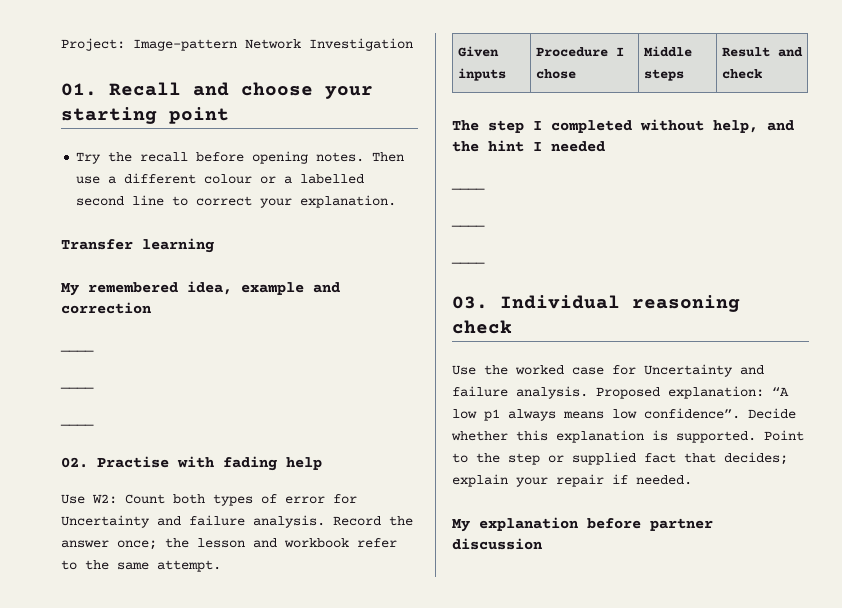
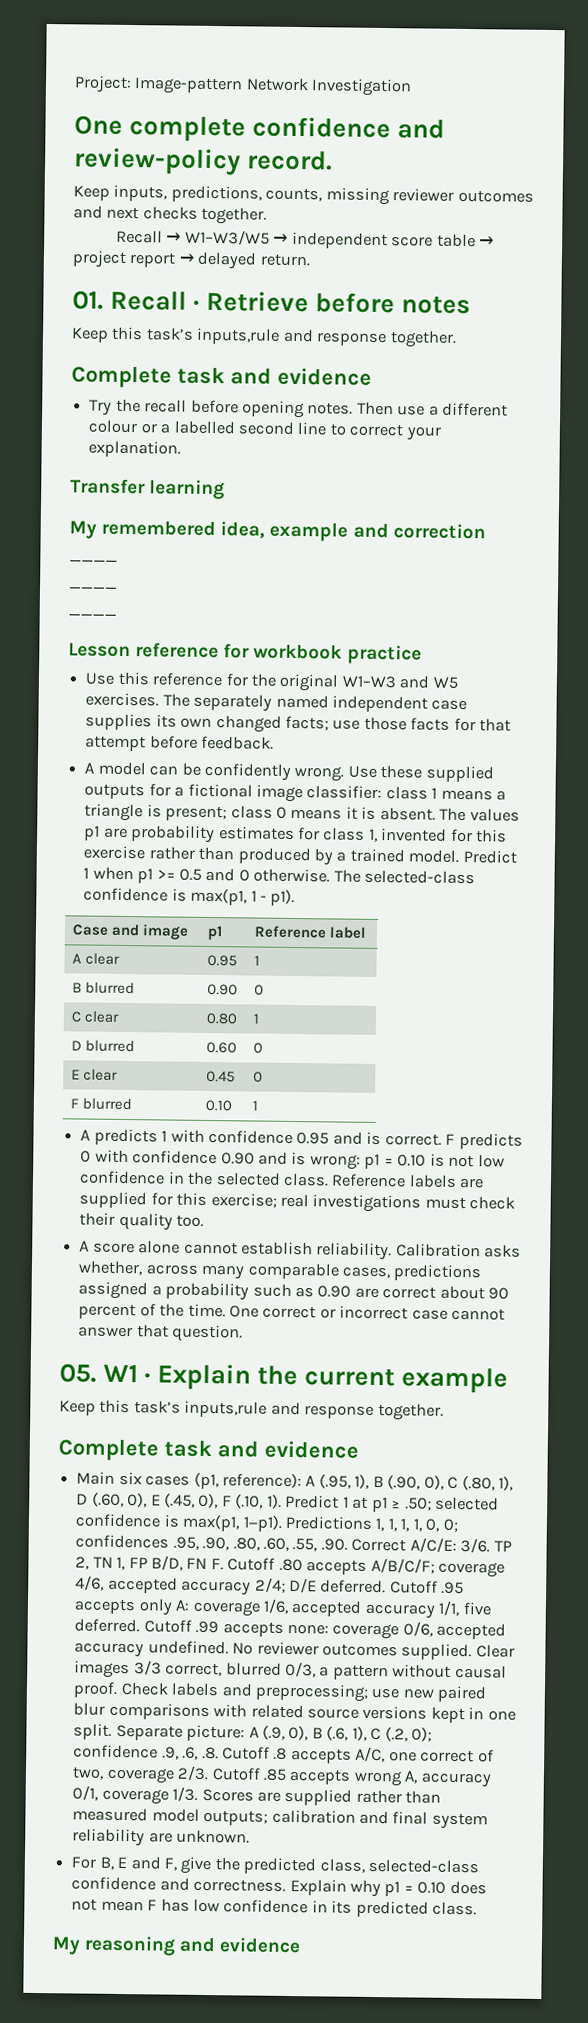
- 01. Recall and choose your starting point
+ One complete confidence and review-policy record.
+ Keep inputs, predictions, counts, missing reviewer outcomes and next checks together.
+ Recall → W1–W3/W5 → independent score table → project report → delayed return.
+ 01. Recall · Retrieve before notes
+ Keep this task’s inputs,rule and response together.
+ Complete task and evidence
- 02. Practise with fading help
- Use W2: Count both types of error for Uncertainty and failure analysis. Record the answer once; the lesson and workbook refer to the same attempt.
- Given inputs | Procedure I chose | Middle steps | Result and check
- The step I completed without help, and the hint I needed
- ____
- ____
- ____
- 03. Individual reasoning check
- Use the worked case for Uncertainty and failure analysis. Proposed explanation: “A low p1 always means low confidence”. Decide whether this explanation is supported. Point to the step or supplied fact that decides; explain your repair if needed.
- My explanation before partner discussion
+ Lesson reference for workbook practice
+ Use this reference for the original W1–W3 and W5 exercises. The separately named independent case supplies its own changed facts; use those facts for that attempt before feedback.
+ A model can be confidently wrong. Use these supplied outputs for a fictional image classifier: class 1 means a triangle is present; class 0 means it is absent. The values p1 are probability estimates for class 1, invented for this exercise rather than produced by a trained model. Predict 1 when p1 >= 0.5 and 0 otherwise. The selected-class confidence is max(p1, 1 - p1).
+ Case and image | p1 | Reference label
+ A clear | 0.95 | 1
+ B blurred | 0.90 | 0
+ C clear | 0.80 | 1
+ D blurred | 0.60 | 0
+ E clear | 0.45 | 0
+ F blurred | 0.10 | 1
+ A predicts 1 with confidence 0.95 and is correct. F predicts 0 with confidence 0.90 and is wrong: p1 = 0.10 is not low confidence in the selected class. Reference labels are supplied for this exercise; real investigations must check their quality too.
+ A score alone cannot establish reliability. Calibration asks whether, across many comparable cases, predictions assigned a probability such as 0.90 are correct about 90 percent of the time. One correct or incorrect case cannot answer that question.
+ 05. W1 · Explain the current example
+ Keep this task’s inputs,rule and response together.
+ Complete task and evidence
+ Main six cases (p1, reference): A (.95, 1), B (.90, 0), C (.80, 1), D (.60, 0), E (.45, 0), F (.10, 1). Predict 1 at p1 ≥ .50; selected confidence is max(p1, 1−p1). Predictions 1, 1, 1, 1, 0, 0; confidences .95, .90, .80, .60, .55, .90. Correct A/C/E: 3/6. TP 2, TN 1, FP B/D, FN F. Cutoff .80 accepts A/B/C/F; coverage 4/6, accepted accuracy 2/4; D/E deferred. Cutoff .95 accepts only A: coverage 1/6, accepted accuracy 1/1, five deferred. Cutoff .99 accepts none: coverage 0/6, accepted accuracy undefined. No reviewer outcomes supplied. Clear images 3/3 correct, blurred 0/3, a pattern without causal proof. Check labels and preprocessing; use new paired blur comparisons with related source versions kept in one split. Separate picture: A (.9, 0), B (.6, 1), C (.2, 0); confidence .9, .6, .8. Cutoff .8 accepts A/C, one correct of two, coverage 2/3. Cutoff .85 accepts wrong A, accuracy 0/1, coverage 1/3. Scores are supplied rather than measured model outputs; calibration and final system reliability are unknown.
+ For B, E and F, give the predicted class, selected-class confidence and correctness. Explain why p1 = 0.10 does not mean F has low confidence in its predicted class.
+ My reasoning and evidence

